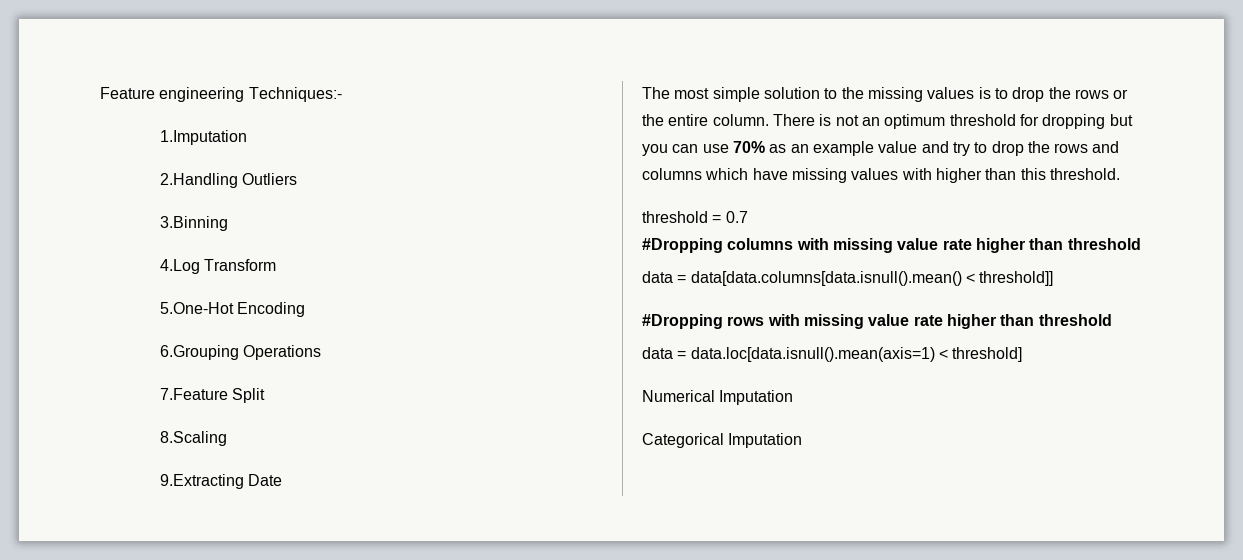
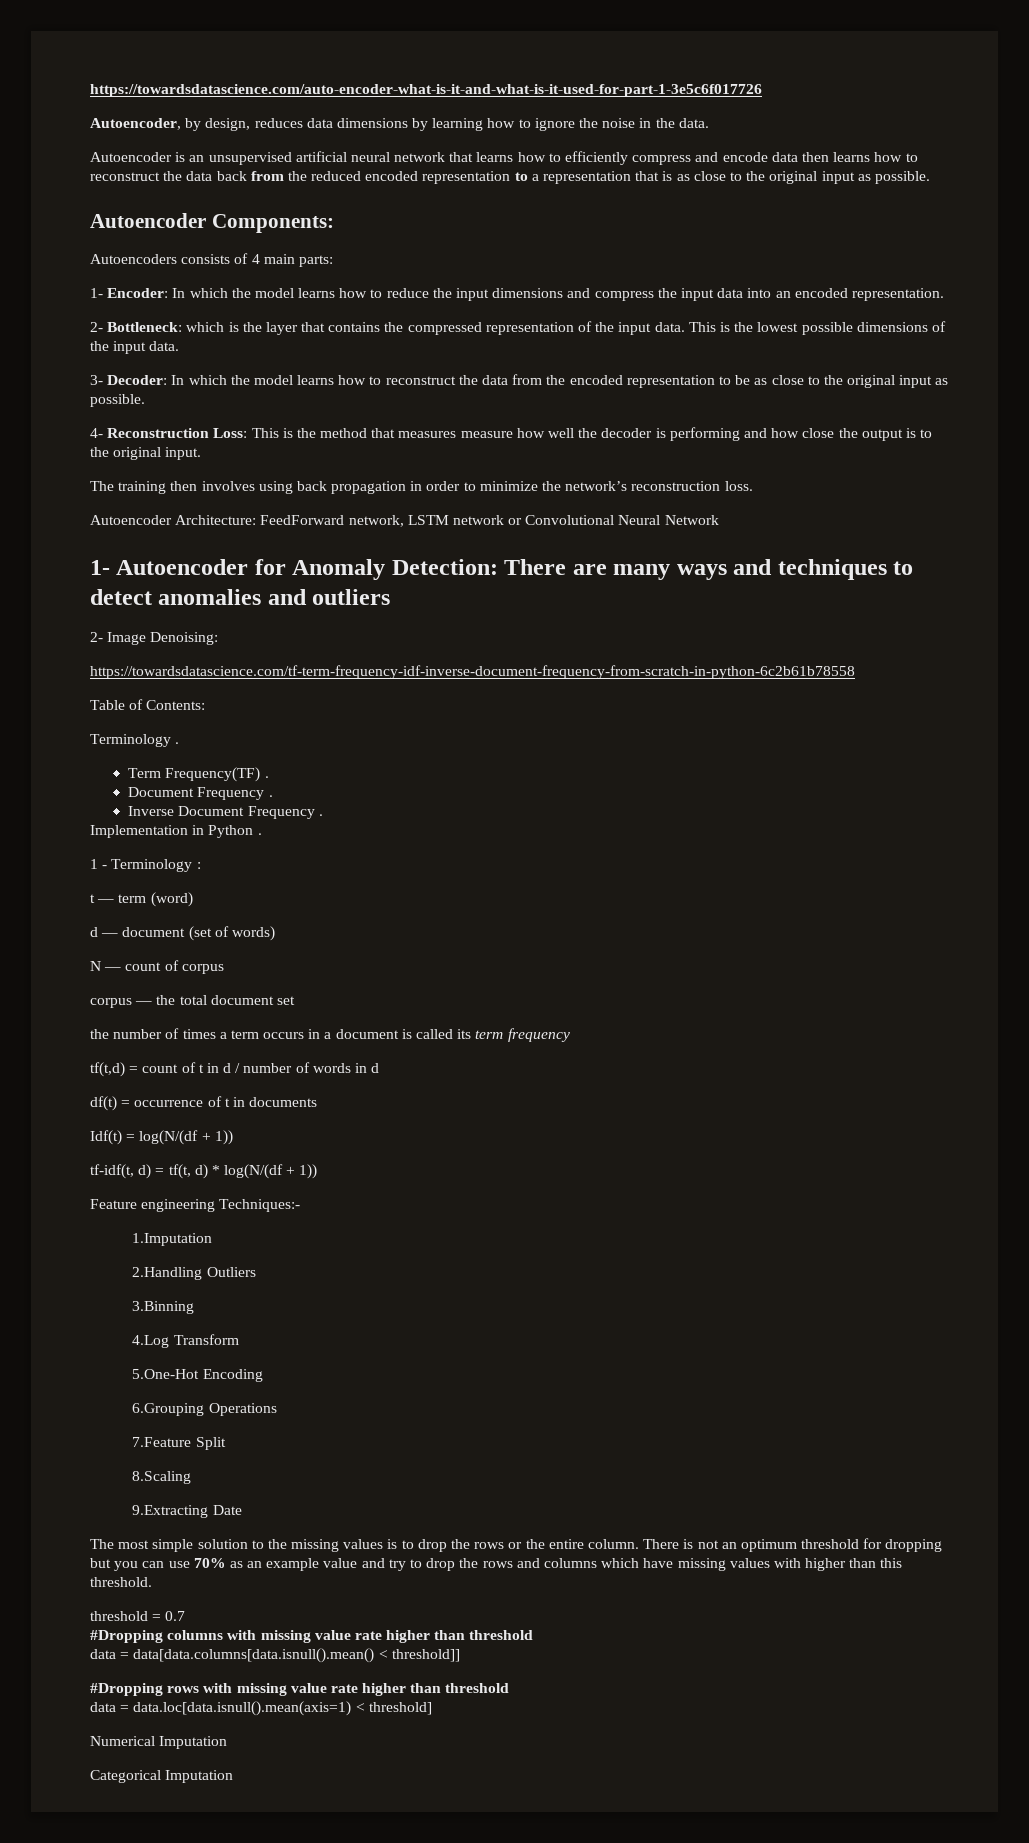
+ https://towardsdatascience.com/auto-encoder-what-is-it-and-what-is-it-used-for-part-1-3e5c6f017726
+ Autoencoder, by design, reduces data dimensions by learning how to ignore the noise in the data.
+ Autoencoder is an unsupervised artificial neural network that learns how to efficiently compress and encode data then learns how to reconstruct the data back from the reduced encoded representation to a representation that is as close to the original input as possible.
+ Autoencoder Components:
+ Autoencoders consists of 4 main parts:
+ 1- Encoder: In which the model learns how to reduce the input dimensions and compress the input data into an encoded representation.
+ 2- Bottleneck: which is the layer that contains the compressed representation of the input data. This is the lowest possible dimensions of the input data.
+ 3- Decoder: In which the model learns how to reconstruct the data from the encoded representation to be as close to the original input as possible.
+ 4- Reconstruction Loss: This is the method that measures measure how well the decoder is performing and how close the output is to the original input.
+ The training then involves using back propagation in order to minimize the network’s reconstruction loss.
+ Autoencoder Architecture: FeedForward network, LSTM network or Convolutional Neural Network
+ 1- Autoencoder for Anomaly Detection: There are many ways and techniques to detect anomalies and outliers
+ 2- Image Denoising:
+ https://towardsdatascience.com/tf-term-frequency-idf-inverse-document-frequency-from-scratch-in-python-6c2b61b78558
+ Table of Contents:
+ Terminology .
+ Term Frequency(TF) .
+ Document Frequency .
+ Inverse Document Frequency .
+ Implementation in Python .
+ 1 - Terminology :
+ t — term (word)
+ d — document (set of words)
+ N — count of corpus
+ corpus — the total document set
+ the number of times a term occurs in a document is called its term frequency
+ tf(t,d) = count of t in d / number of words in d
+ df(t) = occurrence of t in documents
+ Idf(t) = log(N/(df + 1))
+ tf-idf(t, d) = tf(t, d) * log(N/(df + 1))

